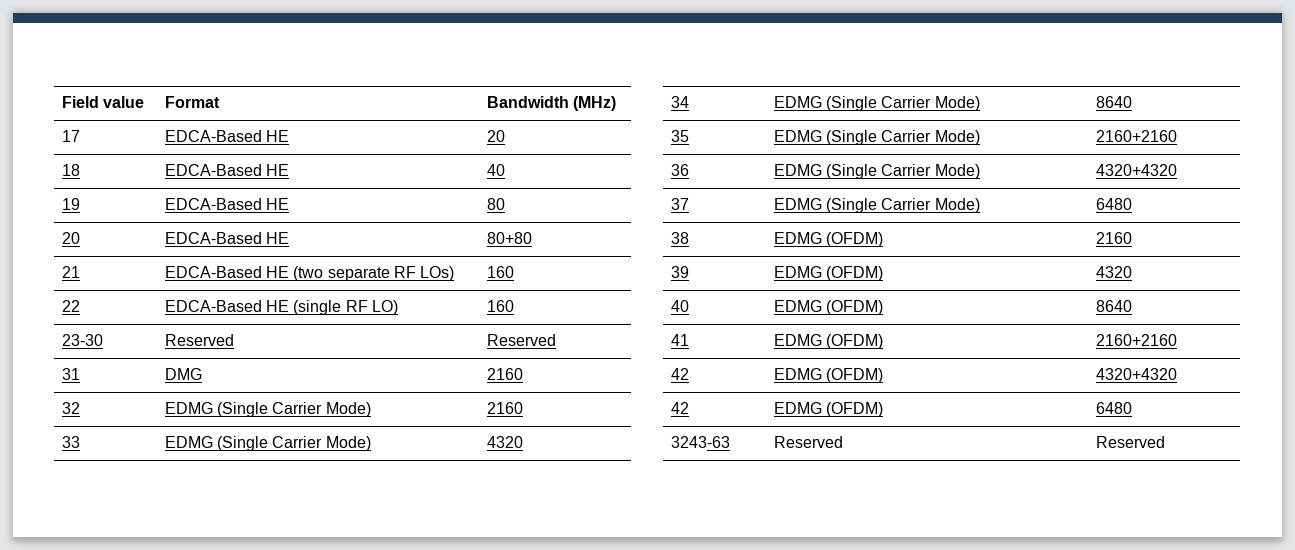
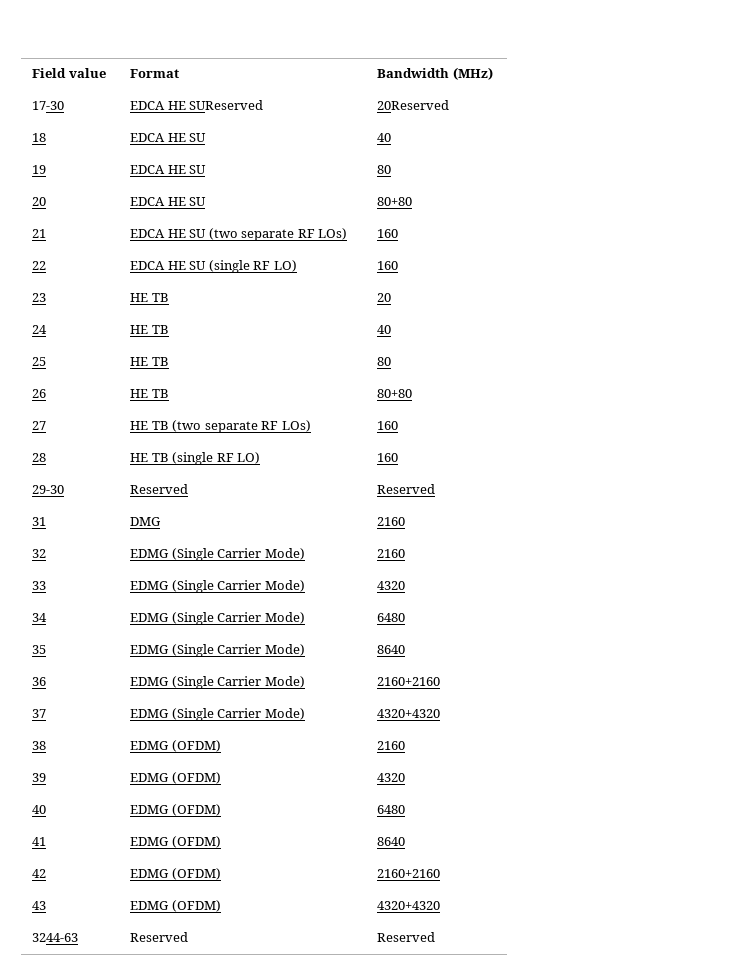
- 17 | EDCA-Based HE | 20
+ 17-30 | EDCA HE SUReserved | 20Reserved
- 18 | EDCA-Based HE | 40
+ 18 | EDCA HE SU | 40
- 19 | EDCA-Based HE | 80
+ 19 | EDCA HE SU | 80
- 20 | EDCA-Based HE | 80+80
+ 20 | EDCA HE SU | 80+80
- 21 | EDCA-Based HE (two separate RF LOs) | 160
+ 21 | EDCA HE SU (two separate RF LOs) | 160
- 22 | EDCA-Based HE (single RF LO) | 160
- 23-30 | Reserved | Reserved
+ 22 | EDCA HE SU (single RF LO) | 160
+ 23 | HE TB | 20
+ 24 | HE TB | 40
+ 25 | HE TB | 80
+ 26 | HE TB | 80+80
+ 27 | HE TB (two separate RF LOs) | 160
+ 28 | HE TB (single RF LO) | 160
+ 29-30 | Reserved | Reserved
- 34 | EDMG (Single Carrier Mode) | 8640
+ 34 | EDMG (Single Carrier Mode) | 6480
- 35 | EDMG (Single Carrier Mode) | 2160+2160
+ 35 | EDMG (Single Carrier Mode) | 8640
- 36 | EDMG (Single Carrier Mode) | 4320+4320
+ 36 | EDMG (Single Carrier Mode) | 2160+2160
- 37 | EDMG (Single Carrier Mode) | 6480
+ 37 | EDMG (Single Carrier Mode) | 4320+4320
- 40 | EDMG (OFDM) | 8640
+ 40 | EDMG (OFDM) | 6480
- 41 | EDMG (OFDM) | 2160+2160
- 42 | EDMG (OFDM) | 4320+4320
- 42 | EDMG (OFDM) | 6480
- 3243-63 | Reserved | Reserved
+ 41 | EDMG (OFDM) | 8640
+ 42 | EDMG (OFDM) | 2160+2160
+ 43 | EDMG (OFDM) | 4320+4320
+ 3244-63 | Reserved | Reserved

